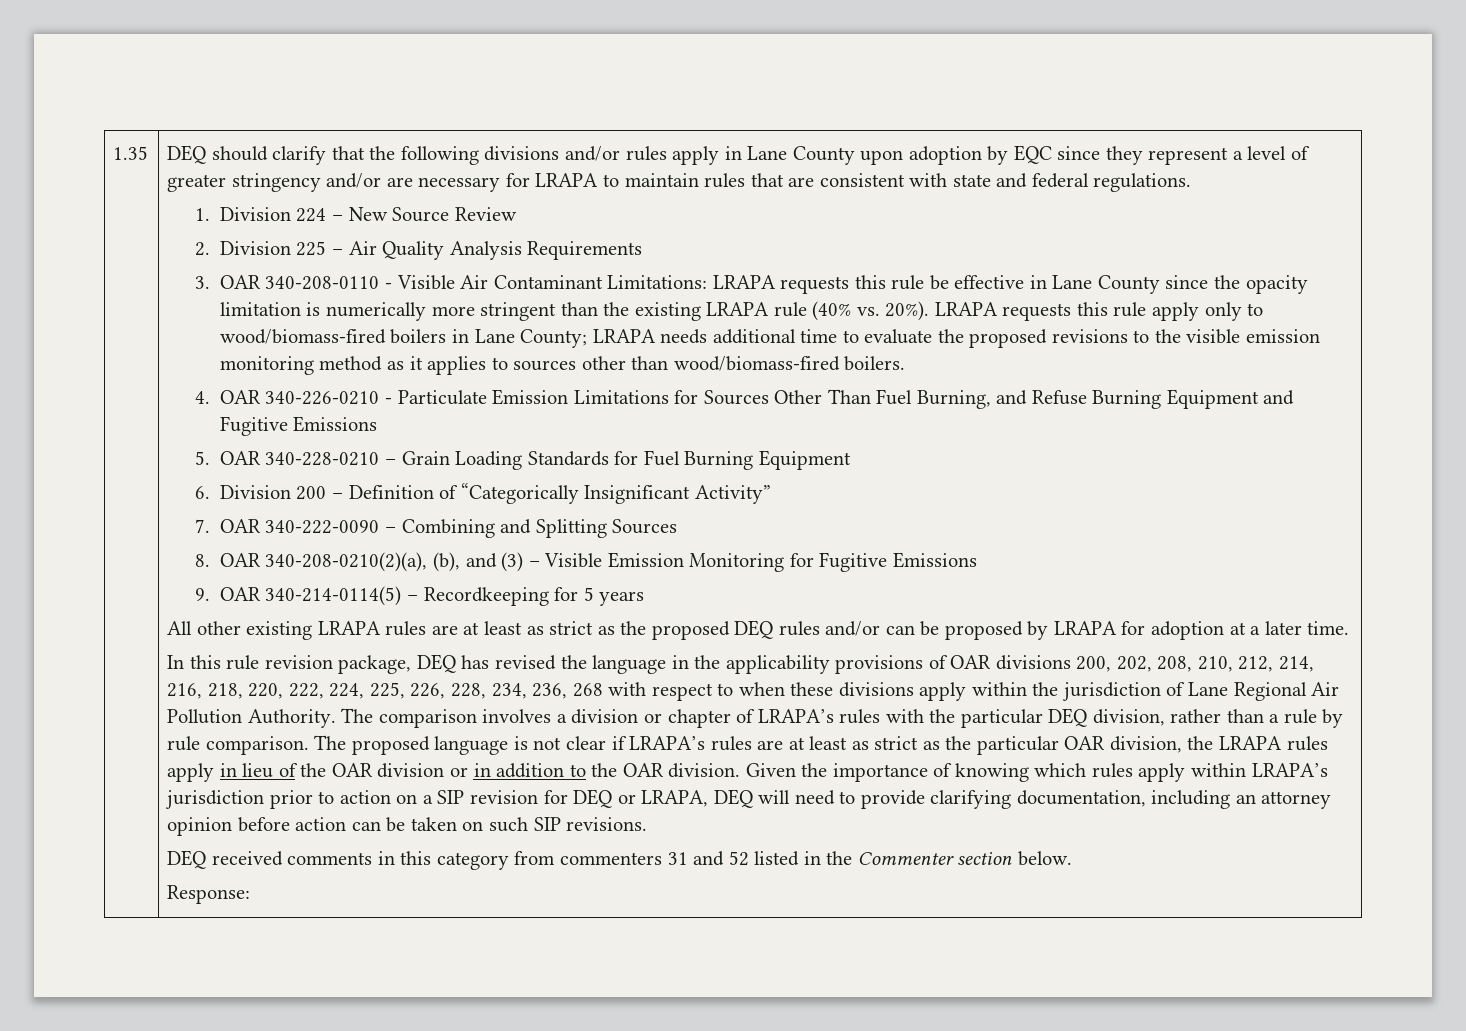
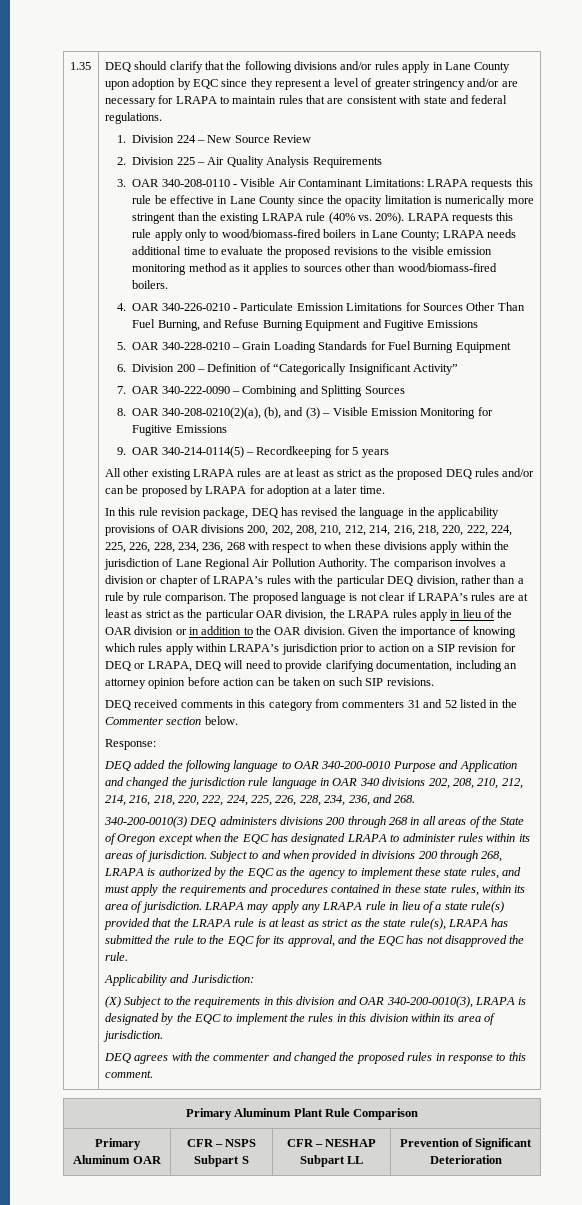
+ DEQ added the following language to OAR 340-200-0010 Purpose and Application and changed the jurisdiction rule language in OAR 340 divisions 202, 208, 210, 212, 214, 216, 218, 220, 222, 224, 225, 226, 228, 234, 236, and 268.
+ 340-200-0010(3) DEQ administers divisions 200 through 268 in all areas of the State of Oregon except when the EQC has designated LRAPA to administer rules within its areas of jurisdiction. Subject to and when provided in divisions 200 through 268, LRAPA is authorized by the EQC as the agency to implement these state rules, and must apply the requirements and procedures contained in these state rules, within its area of jurisdiction. LRAPA may apply any LRAPA rule in lieu of a state rule(s) provided that the LRAPA rule is at least as strict as the state rule(s), LRAPA has submitted the rule to the EQC for its approval, and the EQC has not disapproved the rule.
+ Applicability and Jurisdiction:
+ (X) Subject to the requirements in this division and OAR 340-200-0010(3), LRAPA is designated by the EQC to implement the rules in this division within its area of jurisdiction.
+ DEQ agrees with the commenter and changed the proposed rules in response to this comment.
+ Primary Aluminum Plant Rule Comparison
+ Primary Aluminum OAR | CFR – NSPS Subpart S | CFR – NESHAP Subpart LL | Prevention of Significant Deterioration

